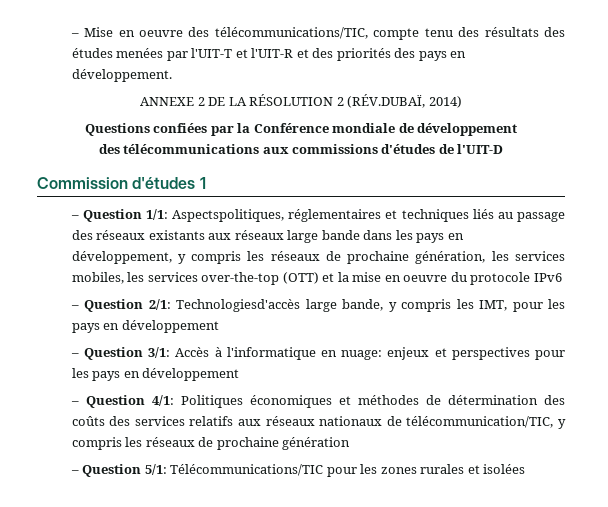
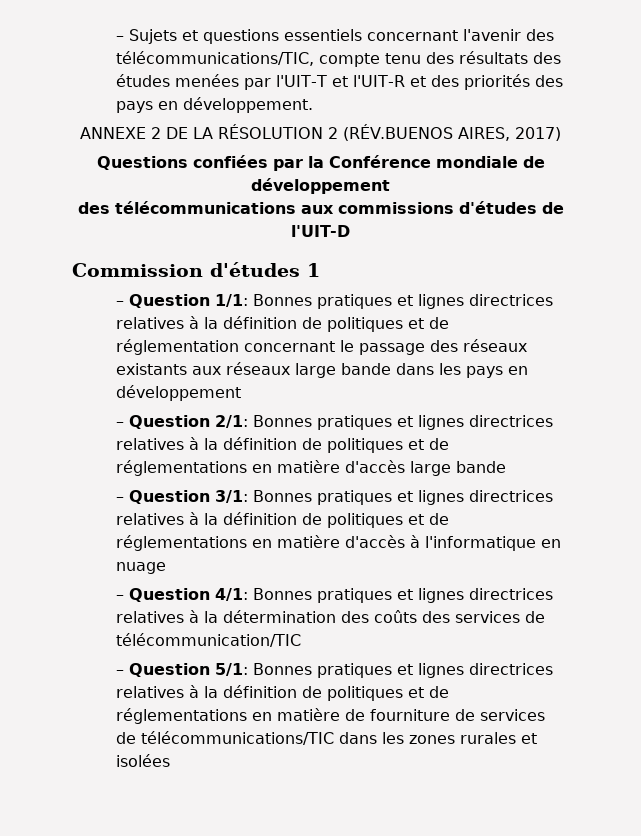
- – Mise en oeuvre des télécommunications/TIC, compte tenu des résultats des études menées par l'UIT-T et l'UIT-R et des priorités des pays en développement.
+ – Sujets et questions essentiels concernant l'avenir des télécommunications/TIC, compte tenu des résultats des études menées par l'UIT-T et l'UIT-R et des priorités des pays en développement.
- ANNEXE 2 DE LA RÉSOLUTION 2 (RÉV.DUBAÏ, 2014)
+ ANNEXE 2 DE LA RÉSOLUTION 2 (RÉV.BUENOS AIRES, 2017)
- – Question 1/1: Aspectspolitiques, réglementaires et techniques liés au passage des réseaux existants aux réseaux large bande dans les pays en développement, y compris les réseaux de prochaine génération, les services mobiles, les services over-the-top (OTT) et la mise en oeuvre du protocole IPv6
- – Question 2/1: Technologiesd'accès large bande, y compris les IMT, pour les pays en développement
- – Question 3/1: Accès à l'informatique en nuage: enjeux et perspectives pour les pays en développement
- – Question 4/1: Politiques économiques et méthodes de détermination des coûts des services relatifs aux réseaux nationaux de télécommunication/TIC, y compris les réseaux de prochaine génération
- – Question 5/1: Télécommunications/TIC pour les zones rurales et isolées
+ – Question 1/1: Bonnes pratiques et lignes directrices relatives à la définition de politiques et de réglementation concernant le passage des réseaux existants aux réseaux large bande dans les pays en développement
+ – Question 2/1: Bonnes pratiques et lignes directrices relatives à la définition de politiques et de réglementations en matière d'accès large bande
+ – Question 3/1: Bonnes pratiques et lignes directrices relatives à la définition de politiques et de réglementations en matière d'accès à l'informatique en nuage
+ – Question 4/1: Bonnes pratiques et lignes directrices relatives à la détermination des coûts des services de télécommunication/TIC
+ – Question 5/1: Bonnes pratiques et lignes directrices relatives à la définition de politiques et de réglementations en matière de fourniture de services de télécommunications/TIC dans les zones rurales et isolées

